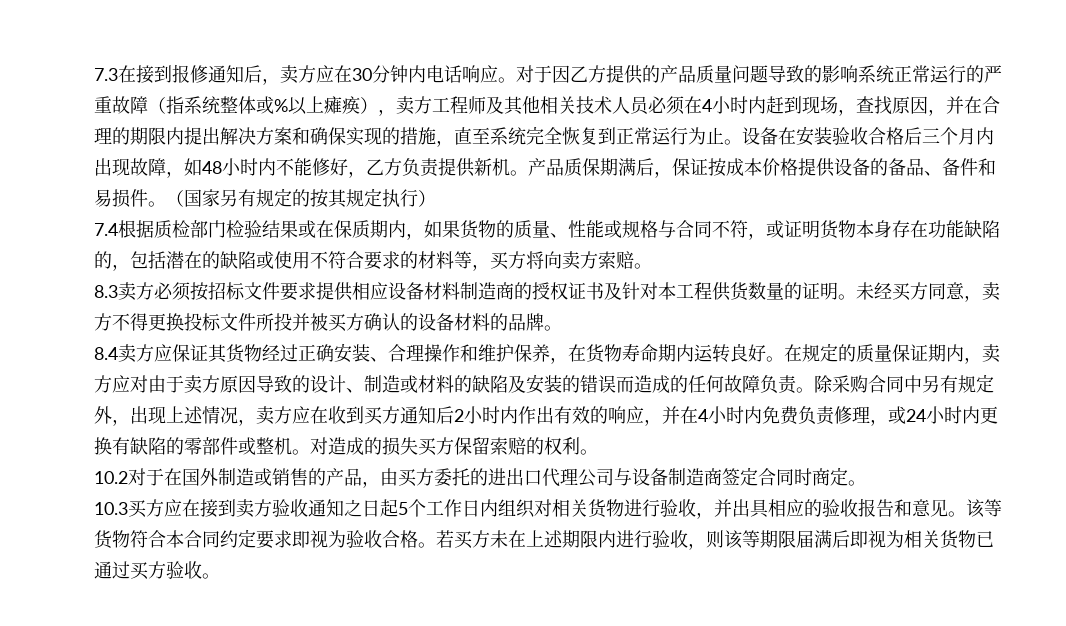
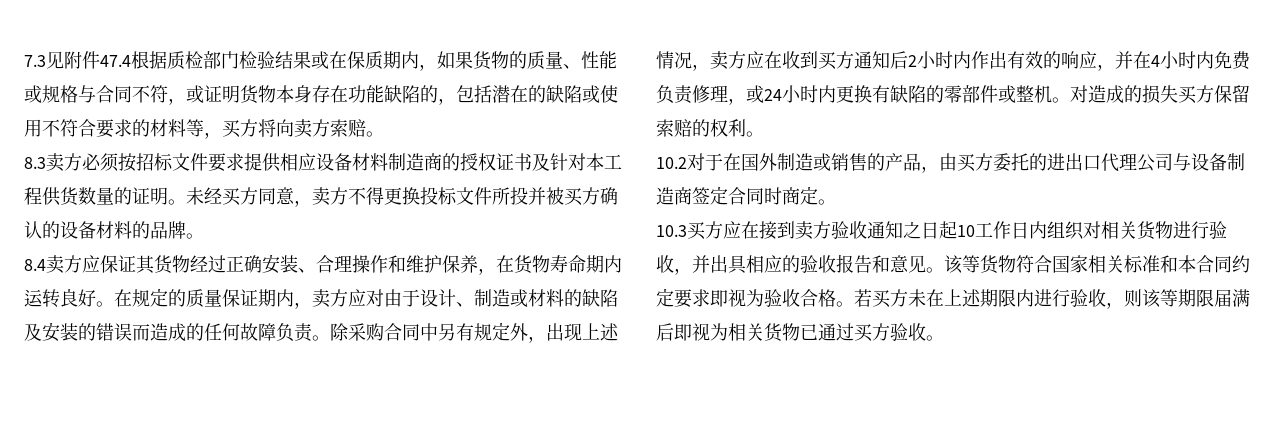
- 7.3在接到报修通知后，卖方应在30分钟内电话响应。对于因乙方提供的产品质量问题导致的影响系统正常运行的严重故障（指系统整体或%以上瘫痪），卖方工程师及其他相关技术人员必须在4小时内赶到现场，查找原因，并在合理的期限内提出解决方案和确保实现的措施，直至系统完全恢复到正常运行为止。设备在安装验收合格后三个月内出现故障，如48小时内不能修好，乙方负责提供新机。产品质保期满后，保证按成本价格提供设备的备品、备件和易损件。（国家另有规定的按其规定执行）
- 7.4根据质检部门检验结果或在保质期内，如果货物的质量、性能或规格与合同不符，或证明货物本身存在功能缺陷的，包括潜在的缺陷或使用不符合要求的材料等，买方将向卖方索赔。
+ 7.3见附件47.4根据质检部门检验结果或在保质期内，如果货物的质量、性能或规格与合同不符，或证明货物本身存在功能缺陷的，包括潜在的缺陷或使用不符合要求的材料等，买方将向卖方索赔。
- 在规定的质量保证期内，卖方应对由于卖方原因导致的设计、制造或材料的缺陷及安装的错误而造成的任何故障负责。
+ 在规定的质量保证期内，卖方应对由于设计、制造或材料的缺陷及安装的错误而造成的任何故障负责。
- 10.3买方应在接到卖方验收通知之日起5个工作日内组织对相关货物进行验收，并出具相应的验收报告和意见。
+ 10.3买方应在接到卖方验收通知之日起10工作日内组织对相关货物进行验收，并出具相应的验收报告和意见。
- 该等货物符合本合同约定要求即视为验收合格。
+ 该等货物符合国家相关标准和本合同约定要求即视为验收合格。

